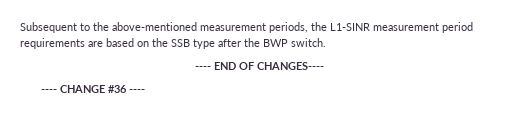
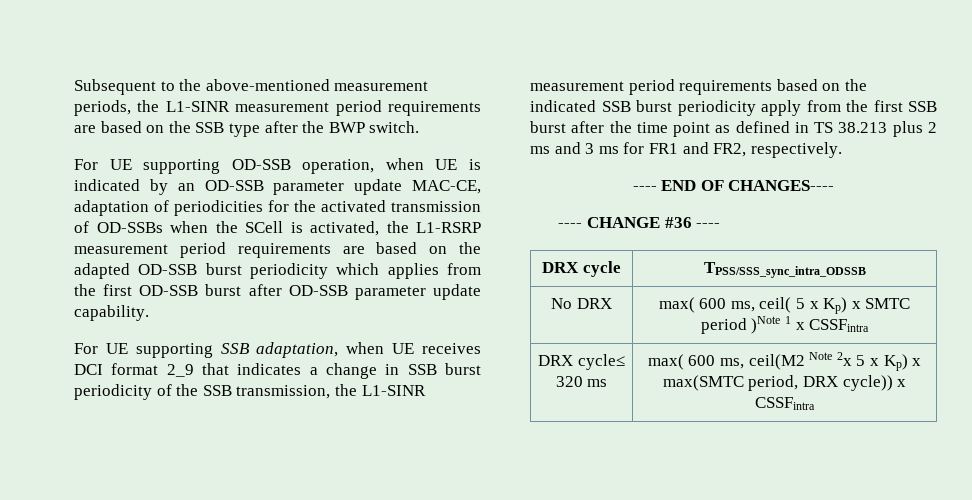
+ For UE supporting OD-SSB operation, when UE is indicated by an OD-SSB parameter update MAC-CE, adaptation of periodicities for the activated transmission of OD-SSBs when the SCell is activated, the L1-RSRP measurement period requirements are based on the adapted OD-SSB burst periodicity which applies from the first OD-SSB burst after OD-SSB parameter update capability.
+ For UE supporting SSB adaptation, when UE receives DCI format 2_9 that indicates a change in SSB burst periodicity of the SSB transmission, the L1-SINR measurement period requirements based on the indicated SSB burst periodicity apply from the first SSB burst after the time point as defined in TS 38.213 plus 2 ms and 3 ms for FR1 and FR2, respectively.
+ DRX cycle | TPSS/SSS_sync_intra_ODSSB
+ No DRX | max( 600 ms, ceil( 5 x Kp) x SMTC period )Note 1 x CSSFintra
+ DRX cycle≤ 320 ms | max( 600 ms, ceil(M2 Note 2x 5 x Kp) x max(SMTC period, DRX cycle)) x CSSFintra

